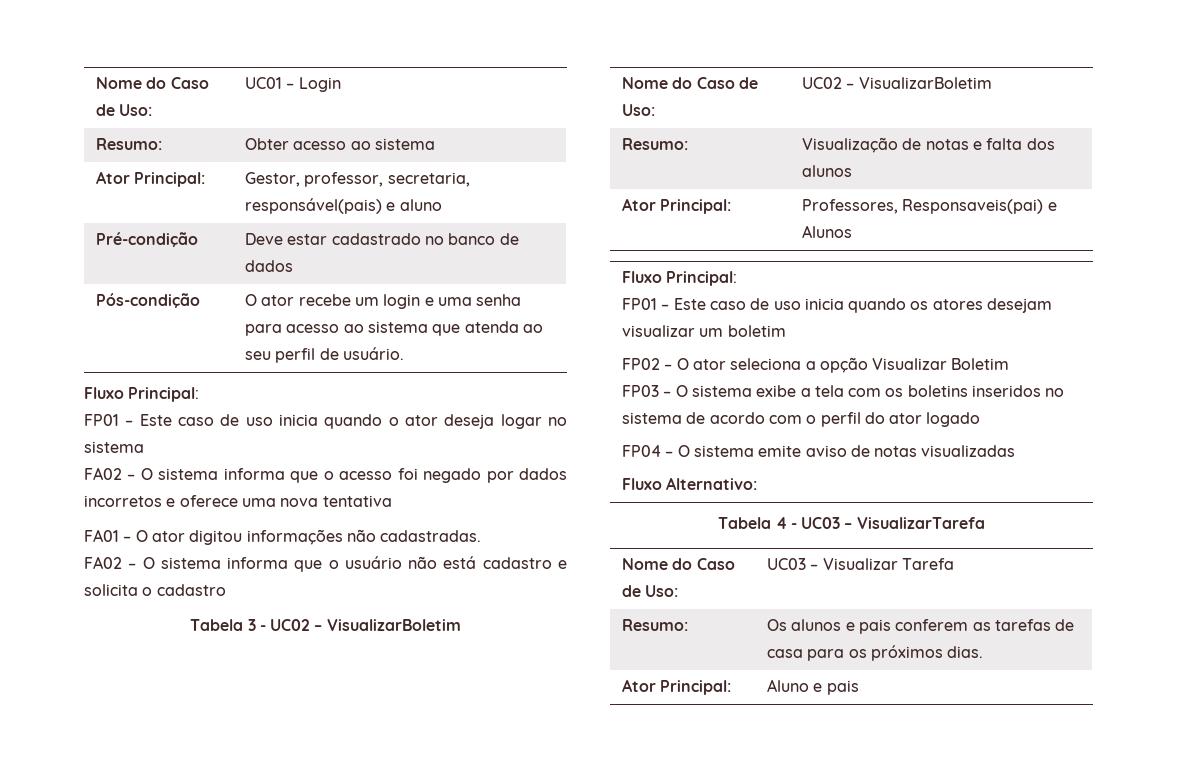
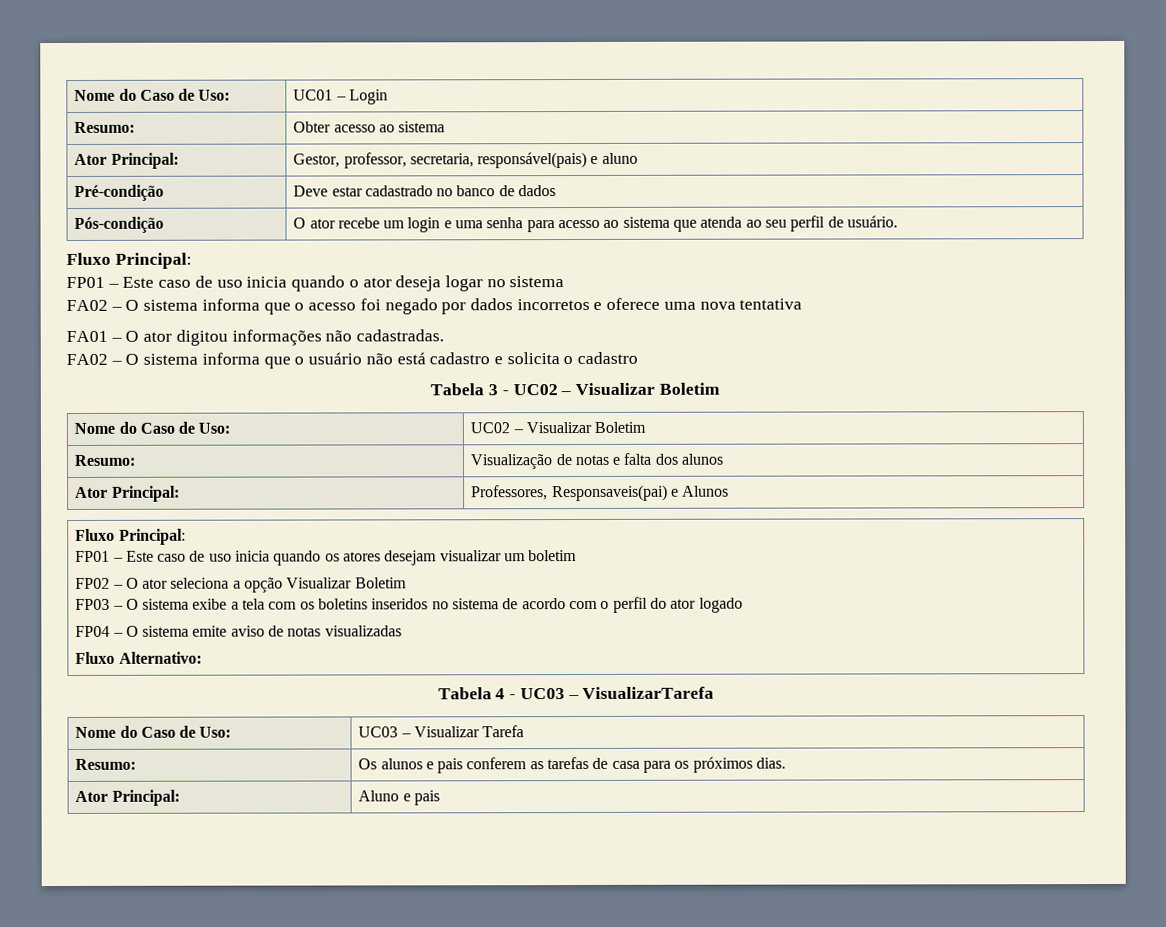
- Tabela 3 - UC02 – VisualizarBoletim
+ Tabela 3 - UC02 – Visualizar Boletim
- Nome do Caso de Uso: | UC02 – VisualizarBoletim
+ Nome do Caso de Uso: | UC02 – Visualizar Boletim

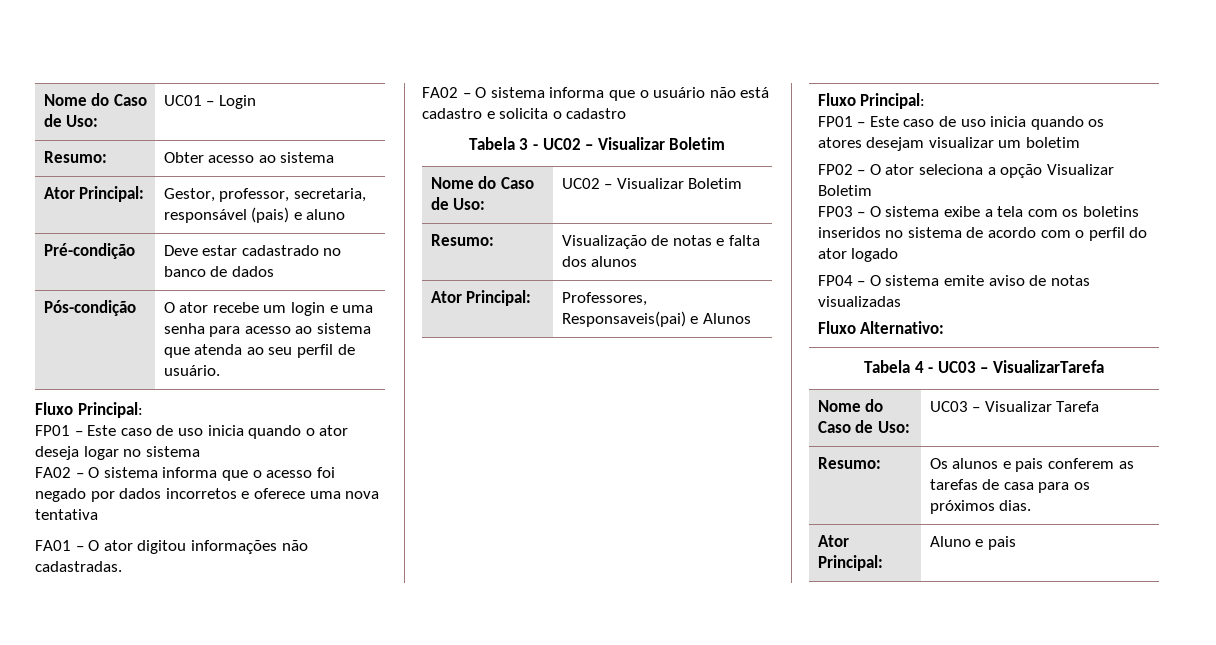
- Ator Principal: | Gestor, professor, secretaria, responsável(pais) e aluno
+ Ator Principal: | Gestor, professor, secretaria, responsável (pais) e aluno

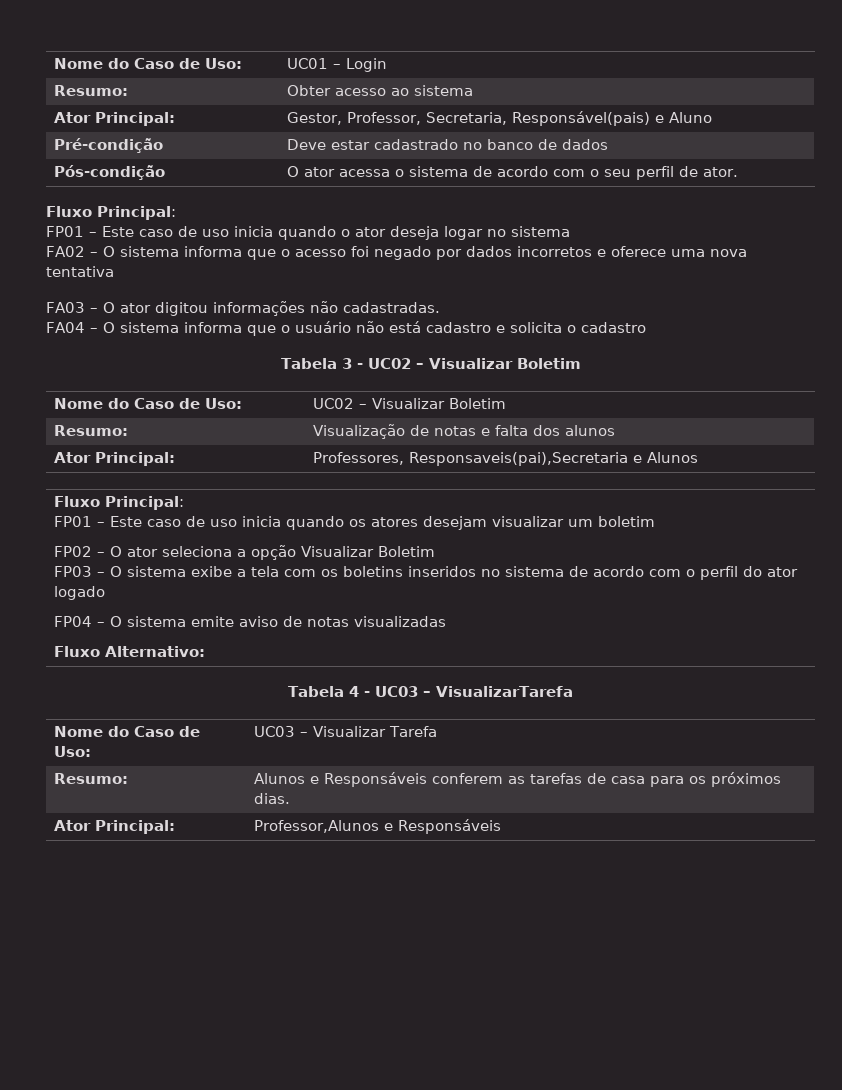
- Ator Principal: | Gestor, professor, secretaria, responsável (pais) e aluno
+ Ator Principal: | Gestor, Professor, Secretaria, Responsável(pais) e Aluno
- Pós-condição | O ator recebe um login e uma senha para acesso ao sistema que atenda ao seu perfil de usuário.
+ Pós-condição | O ator acessa o sistema de acordo com o seu perfil de ator.
- FA01 – O ator digitou informações não cadastradas.
+ FA03 – O ator digitou informações não cadastradas.
- FA02 – O sistema informa que o usuário não está cadastro e solicita o cadastro
+ FA04 – O sistema informa que o usuário não está cadastro e solicita o cadastro
- Ator Principal: | Professores, Responsaveis(pai) e Alunos
+ Ator Principal: | Professores, Responsaveis(pai),Secretaria e Alunos
- Resumo: | Os alunos e pais conferem as tarefas de casa para os próximos dias.
+ Resumo: | Alunos e Responsáveis conferem as tarefas de casa para os próximos dias.
- Ator Principal: | Aluno e pais
+ Ator Principal: | Professor,Alunos e Responsáveis

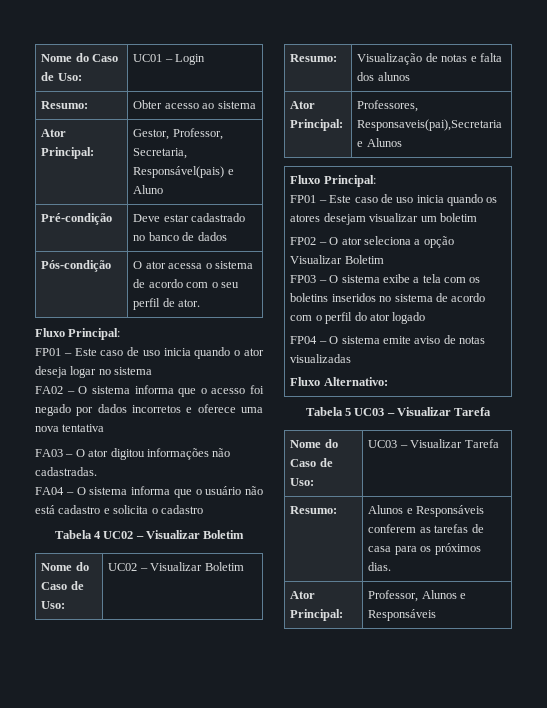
- Tabela 3 - UC02 – Visualizar Boletim
+ Tabela 4 UC02 – Visualizar Boletim
- Tabela 4 - UC03 – VisualizarTarefa
+ Tabela 5 UC03 – Visualizar Tarefa
- Ator Principal: | Professor,Alunos e Responsáveis
+ Ator Principal: | Professor, Alunos e Responsáveis

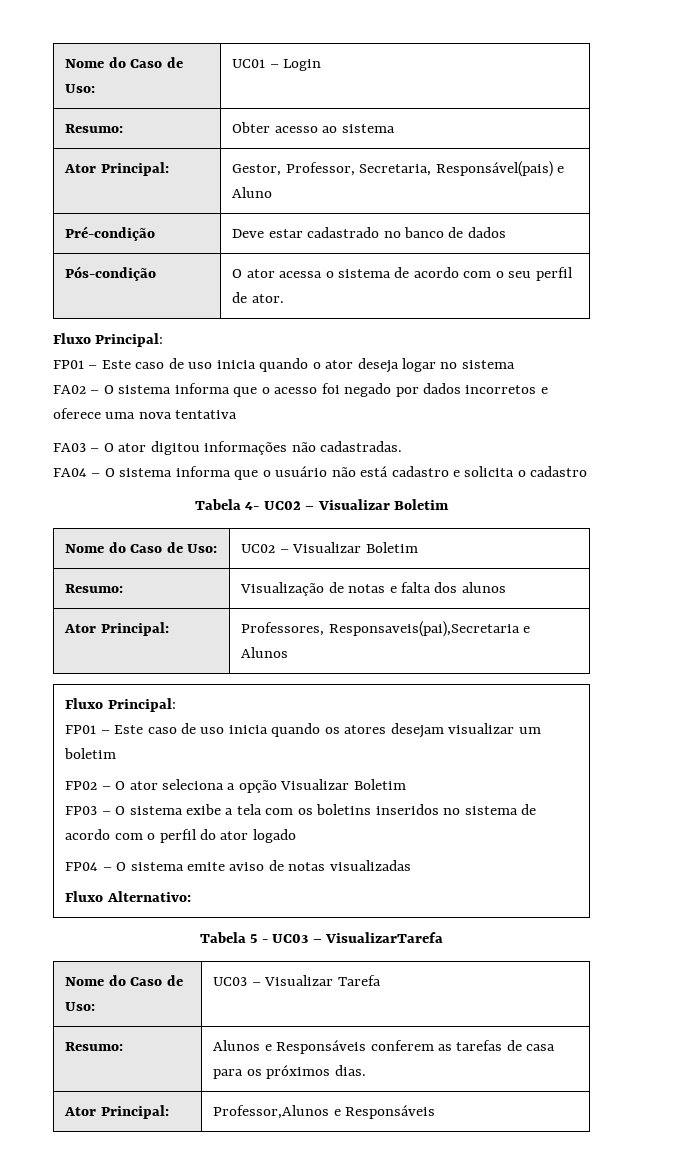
- Tabela 4 UC02 – Visualizar Boletim
+ Tabela 4- UC02 – Visualizar Boletim
- Tabela 5 UC03 – Visualizar Tarefa
+ Tabela 5 - UC03 – VisualizarTarefa
- Ator Principal: | Professor, Alunos e Responsáveis
+ Ator Principal: | Professor,Alunos e Responsáveis

